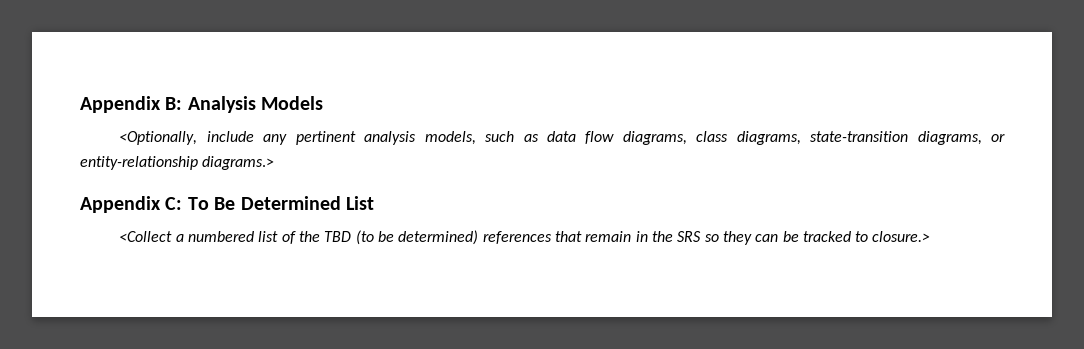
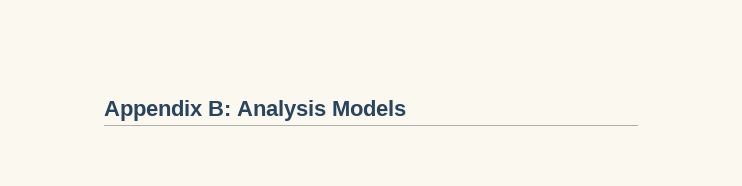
- <Optionally, include any pertinent analysis models, such as data flow diagrams, class diagrams, state-transition diagrams, or entity-relationship diagrams.>
- Appendix C: To Be Determined List
- <Collect a numbered list of the TBD (to be determined) references that remain in the SRS so they can be tracked to closure.>

